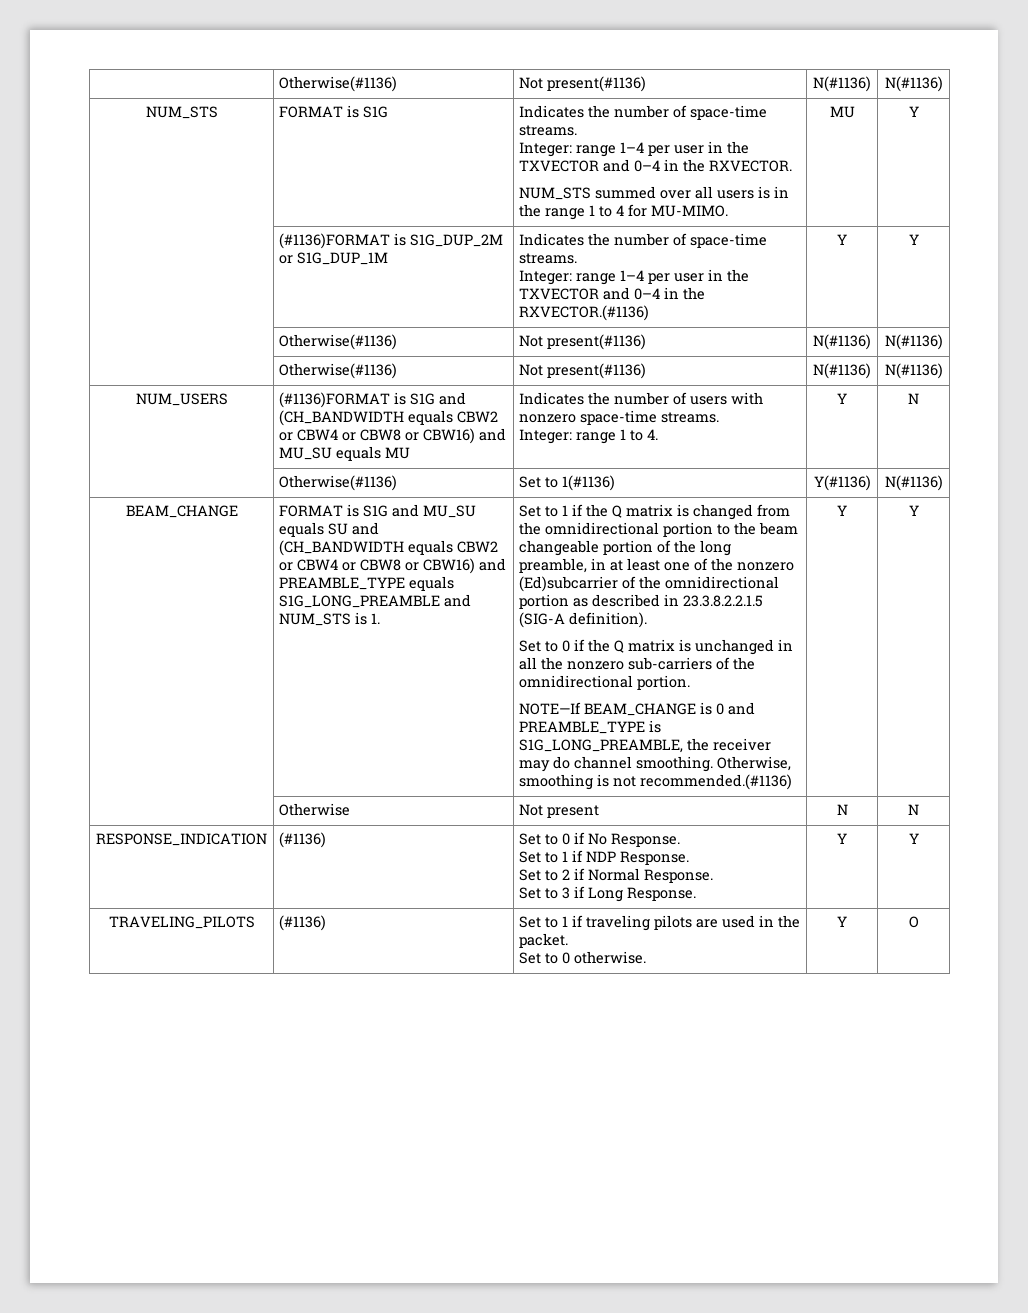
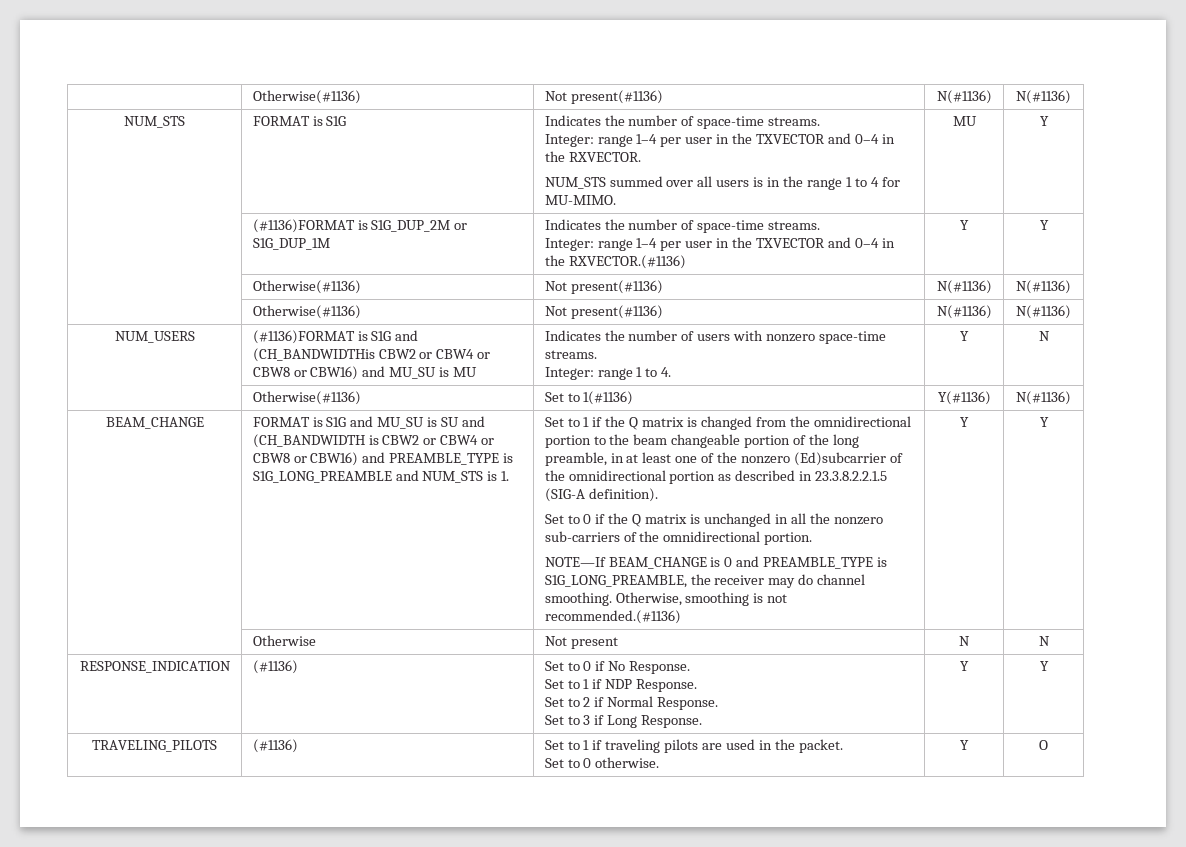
- NUM_USERS | (#1136)FORMAT is S1G and (CH_BANDWIDTH equals CBW2 or CBW4 or CBW8 or CBW16) and MU_SU equals MU | Indicates the number of users with nonzero space-time streams.
+ NUM_USERS | (#1136)FORMAT is S1G and (CH_BANDWIDTHis CBW2 or CBW4 or CBW8 or CBW16) and MU_SU is MU | Indicates the number of users with nonzero space-time streams.
- FORMAT is S1G and MU_SU equals SU and (CH_BANDWIDTH equals CBW2 or CBW4 or CBW8 or CBW16) and PREAMBLE_TYPE equals S1G_LONG_PREAMBLE and NUM_STS is 1.
+ FORMAT is S1G and MU_SU is SU and (CH_BANDWIDTH is CBW2 or CBW4 or CBW8 or CBW16) and PREAMBLE_TYPE is S1G_LONG_PREAMBLE and NUM_STS is 1.

